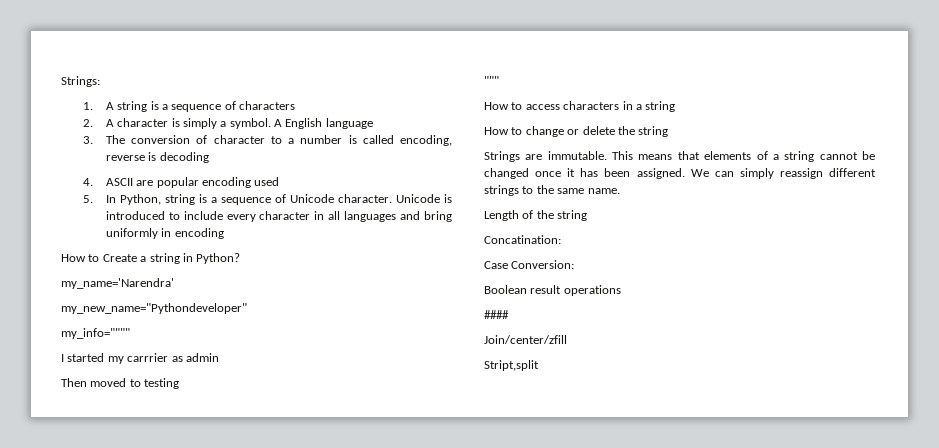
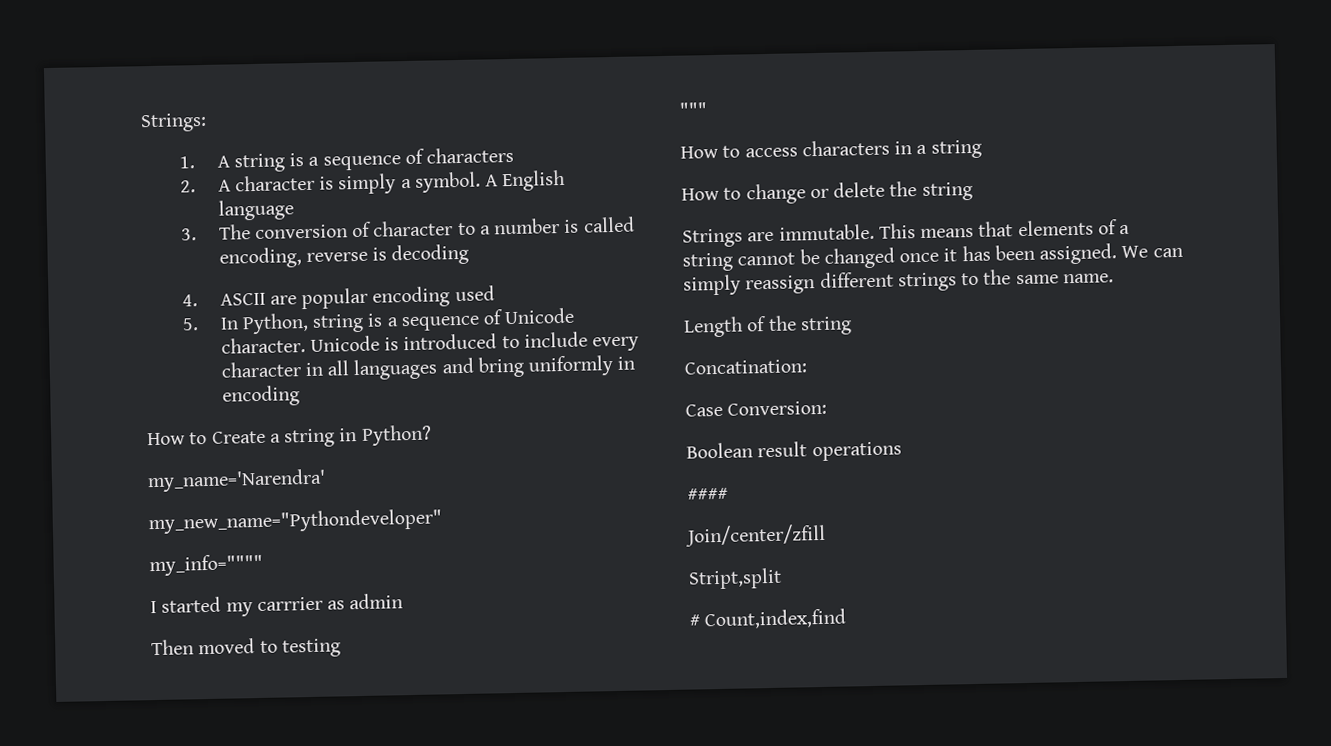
+ # Count,index,find

